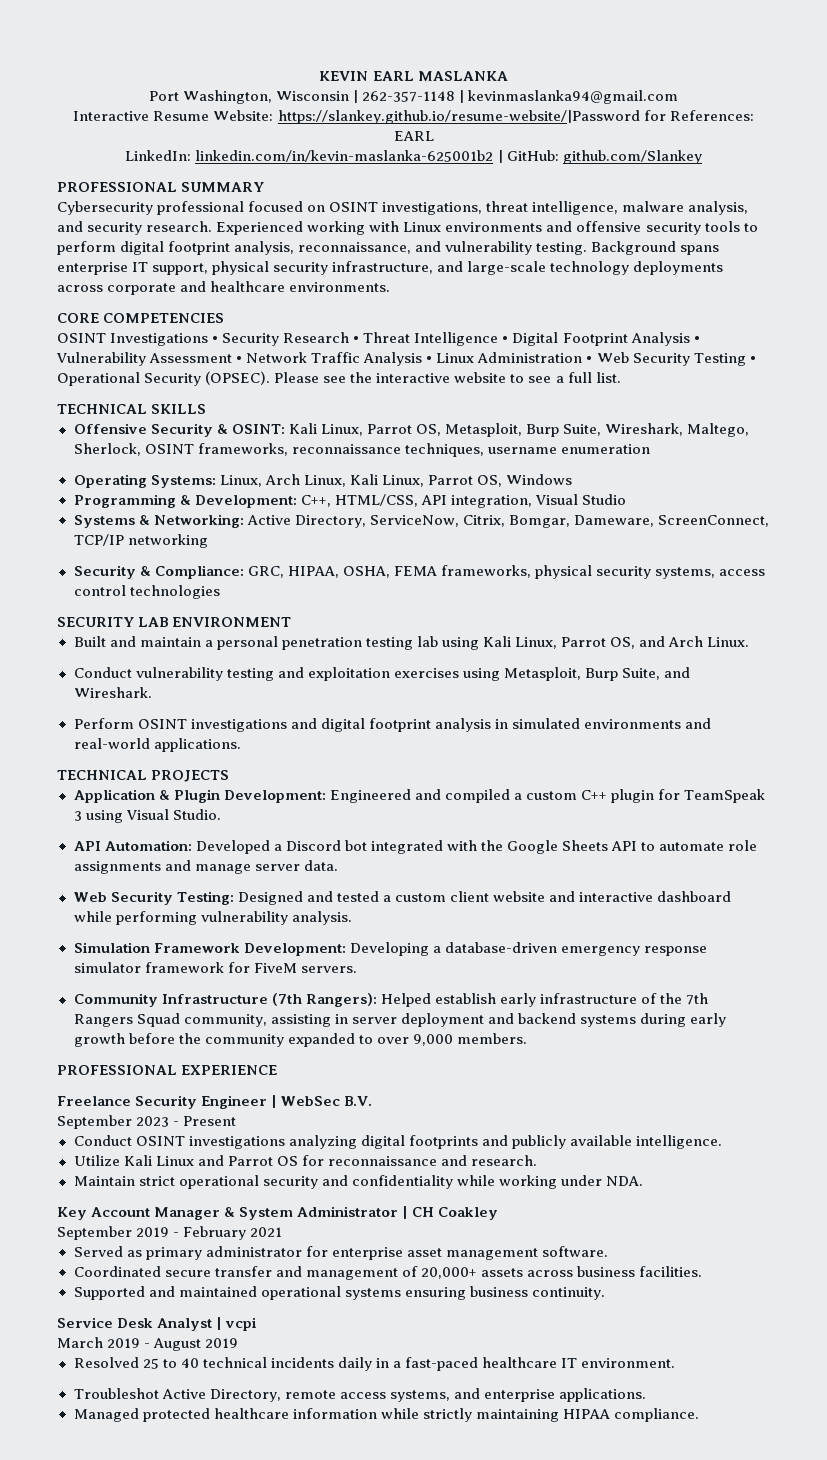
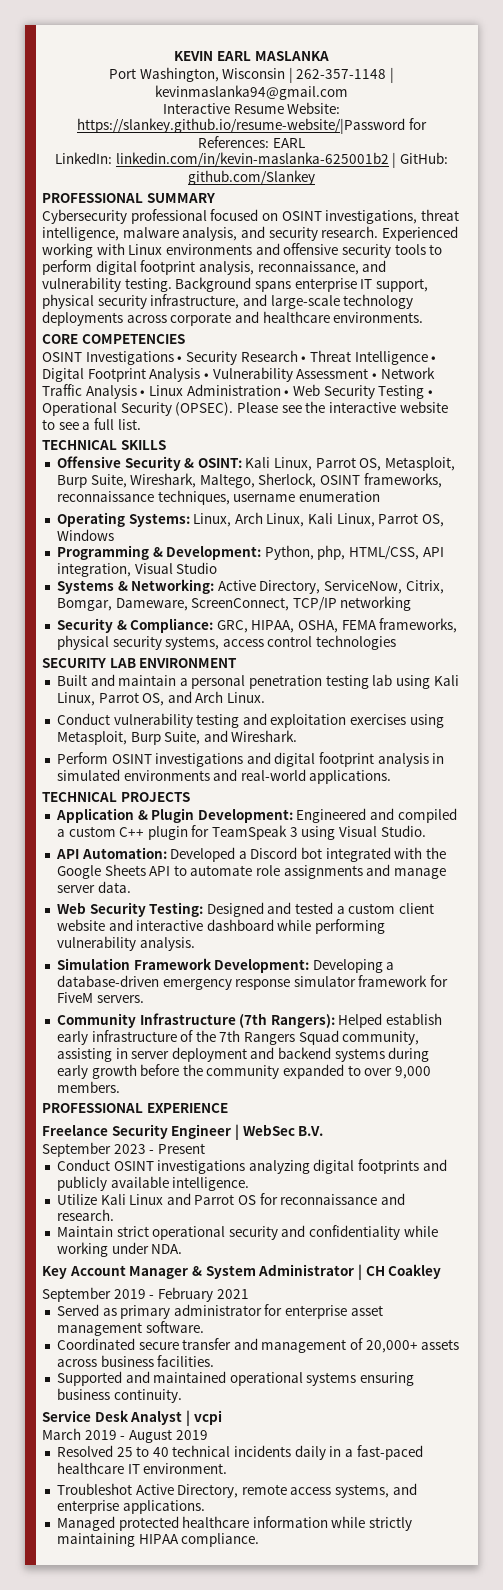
- Programming & Development: C++, HTML/CSS, API integration, Visual Studio
+ Programming & Development: Python, php, HTML/CSS, API integration, Visual Studio

